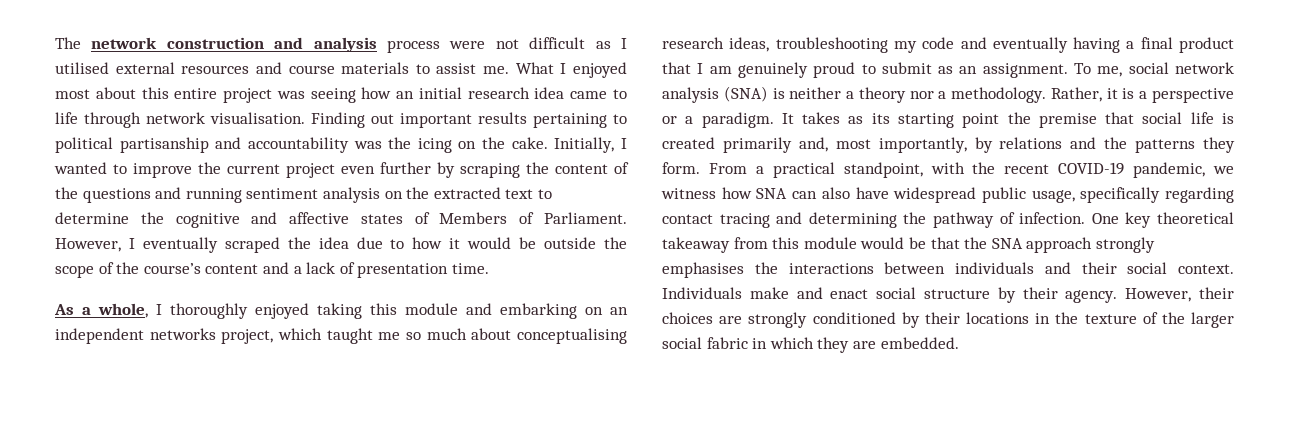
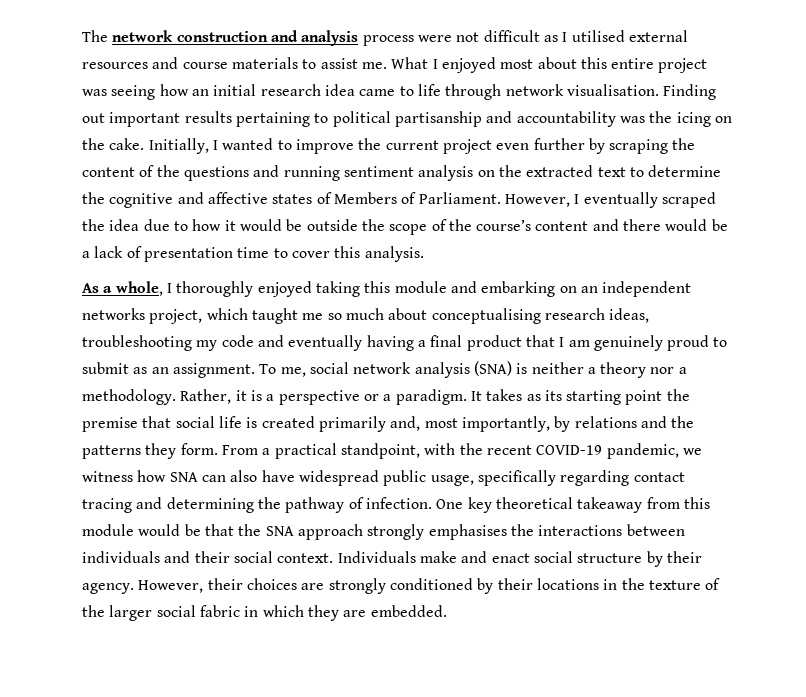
- However, I eventually scraped the idea due to how it would be outside the scope of the course’s content and a lack of presentation time.
+ However, I eventually scraped the idea due to how it would be outside the scope of the course’s content and there would be a lack of presentation time to cover this analysis.

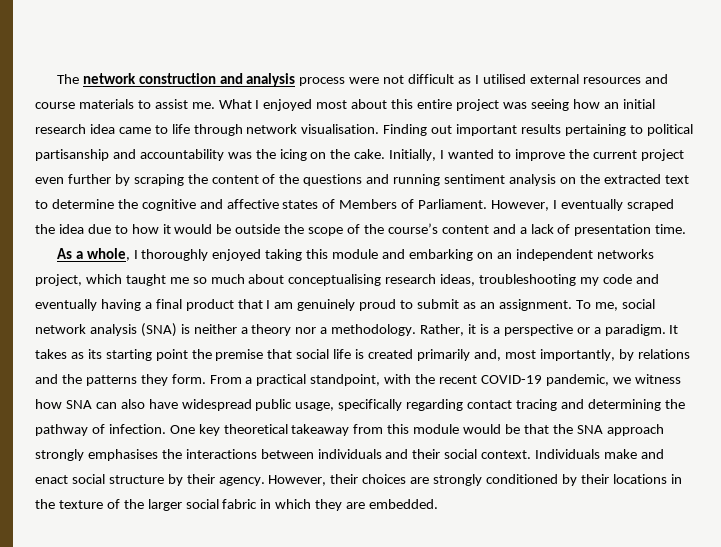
- However, I eventually scraped the idea due to how it would be outside the scope of the course’s content and there would be a lack of presentation time to cover this analysis.
+ However, I eventually scraped the idea due to how it would be outside the scope of the course’s content and a lack of presentation time.

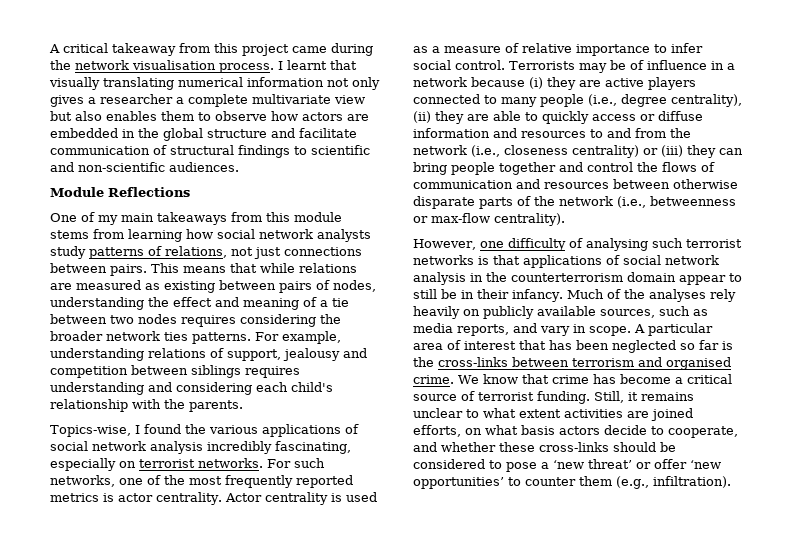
- The network construction and analysis process were not difficult as I utilised external resources and course materials to assist me. What I enjoyed most about this entire project was seeing how an initial research idea came to life through network visualisation. Finding out important results pertaining to political partisanship and accountability was the icing on the cake. Initially, I wanted to improve the current project even further by scraping the content of the questions and running sentiment analysis on the extracted text to determine the cognitive and affective states of Members of Parliament. However, I eventually scraped the idea due to how it would be outside the scope of the course’s content and a lack of presentation time.
- As a whole, I thoroughly enjoyed taking this module and embarking on an independent networks project, which taught me so much about conceptualising research ideas, troubleshooting my code and eventually having a final product that I am genuinely proud to submit as an assignment. To me, social network analysis (SNA) is neither a theory nor a methodology. Rather, it is a perspective or a paradigm. It takes as its starting point the premise that social life is created primarily and, most importantly, by relations and the patterns they form. From a practical standpoint, with the recent COVID-19 pandemic, we witness how SNA can also have widespread public usage, specifically regarding contact tracing and determining the pathway of infection. One key theoretical takeaway from this module would be that the SNA approach strongly emphasises the interactions between individuals and their social context. Individuals make and enact social structure by their agency. However, their choices are strongly conditioned by their locations in the texture of the larger social fabric in which they are embedded.
+ A critical takeaway from this project came during the network visualisation process. I learnt that visually translating numerical information not only gives a researcher a complete multivariate view but also enables them to observe how actors are embedded in the global structure and facilitate communication of structural findings to scientific and non-scientific audiences.
+ Module Reflections
+ One of my main takeaways from this module stems from learning how social network analysts study patterns of relations, not just connections between pairs. This means that while relations are measured as existing between pairs of nodes, understanding the effect and meaning of a tie between two nodes requires considering the broader network ties patterns. For example, understanding relations of support, jealousy and competition between siblings requires understanding and considering each child's relationship with the parents.
+ Topics-wise, I found the various applications of social network analysis incredibly fascinating, especially on terrorist networks. For such networks, one of the most frequently reported metrics is actor centrality. Actor centrality is used as a measure of relative importance to infer social control. Terrorists may be of influence in a network because (i) they are active players connected to many people (i.e., degree centrality), (ii) they are able to quickly access or diffuse information and resources to and from the network (i.e., closeness centrality) or (iii) they can bring people together and control the flows of communication and resources between otherwise disparate parts of the network (i.e., betweenness or max-flow centrality).
+ However, one difficulty of analysing such terrorist networks is that applications of social network analysis in the counterterrorism domain appear to still be in their infancy. Much of the analyses rely heavily on publicly available sources, such as media reports, and vary in scope. A particular area of interest that has been neglected so far is the cross-links between terrorism and organised crime. We know that crime has become a critical source of terrorist funding. Still, it remains unclear to what extent activities are joined efforts, on what basis actors decide to cooperate, and whether these cross-links should be considered to pose a ‘new threat’ or offer ‘new opportunities’ to counter them (e.g., infiltration).

